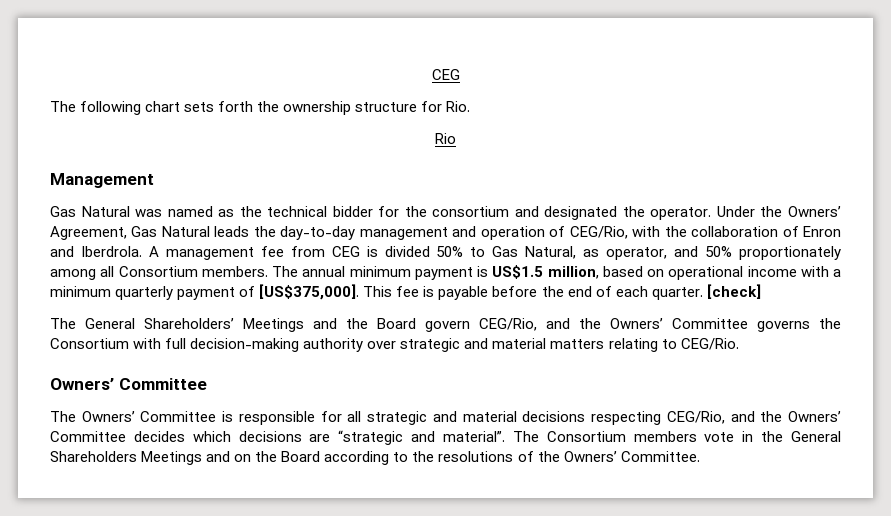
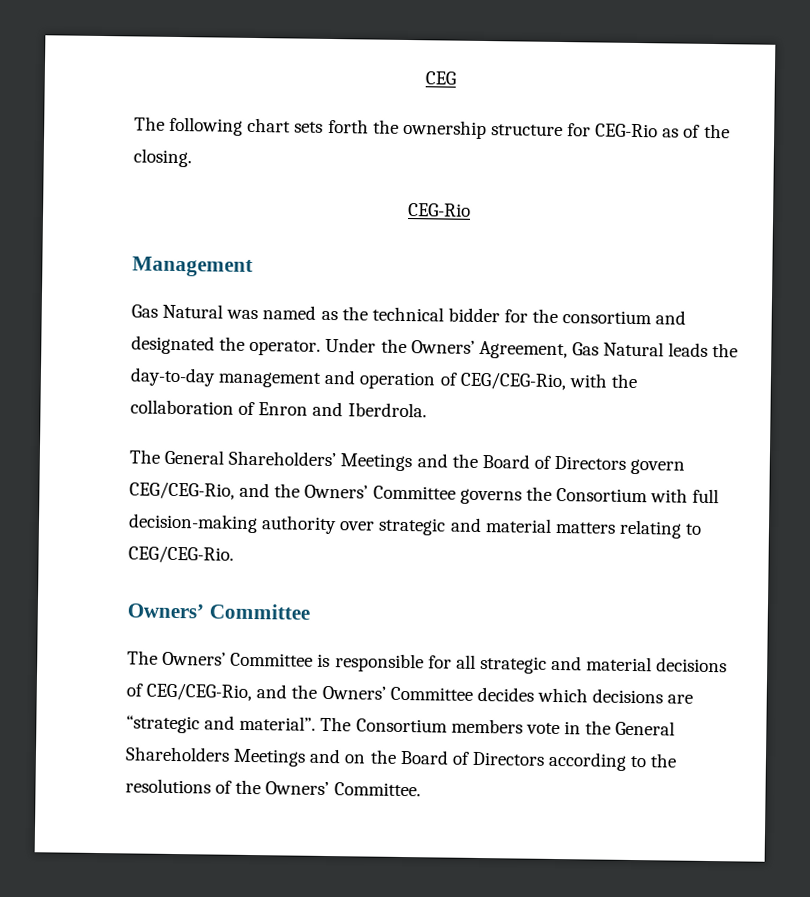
- The following chart sets forth the ownership structure for Rio.
- Rio
+ The following chart sets forth the ownership structure for CEG-Rio as of the closing.
+ CEG-Rio
- Under the Owners’ Agreement, Gas Natural leads the day-to-day management and operation of CEG/Rio, with the collaboration of Enron and Iberdrola. A management fee from CEG is divided 50% to Gas Natural, as operator, and 50% proportionately among all Consortium members. The annual minimum payment is US$1.5 million, based on operational income with a minimum quarterly payment of [US$375,000]. This fee is payable before the end of each quarter. [check]
+ Under the Owners’ Agreement, Gas Natural leads the day-to-day management and operation of CEG/CEG-Rio, with the collaboration of Enron and Iberdrola.
- The General Shareholders’ Meetings and the Board govern CEG/Rio, and the Owners’ Committee governs the Consortium with full decision-making authority over strategic and material matters relating to CEG/Rio.
+ The General Shareholders’ Meetings and the Board of Directors govern CEG/CEG-Rio, and the Owners’ Committee governs the Consortium with full decision-making authority over strategic and material matters relating to CEG/CEG-Rio.
- The Owners’ Committee is responsible for all strategic and material decisions respecting CEG/Rio, and the Owners’ Committee decides which decisions are “strategic and material”.
+ The Owners’ Committee is responsible for all strategic and material decisions of CEG/CEG-Rio, and the Owners’ Committee decides which decisions are “strategic and material”.
- The Consortium members vote in the General Shareholders Meetings and on the Board according to the resolutions of the Owners’ Committee.
+ The Consortium members vote in the General Shareholders Meetings and on the Board of Directors according to the resolutions of the Owners’ Committee.

